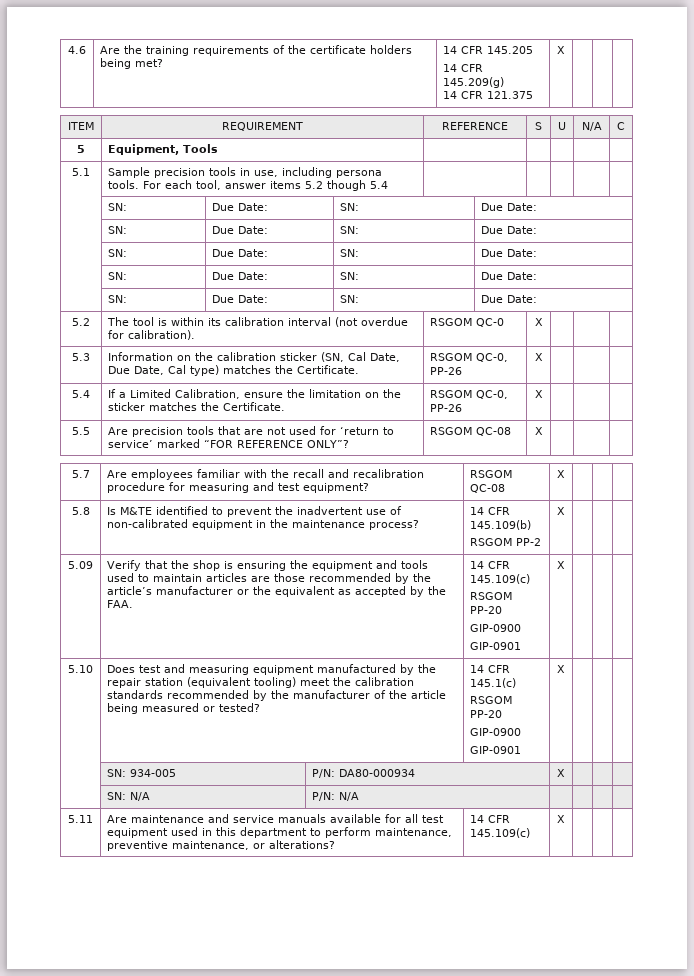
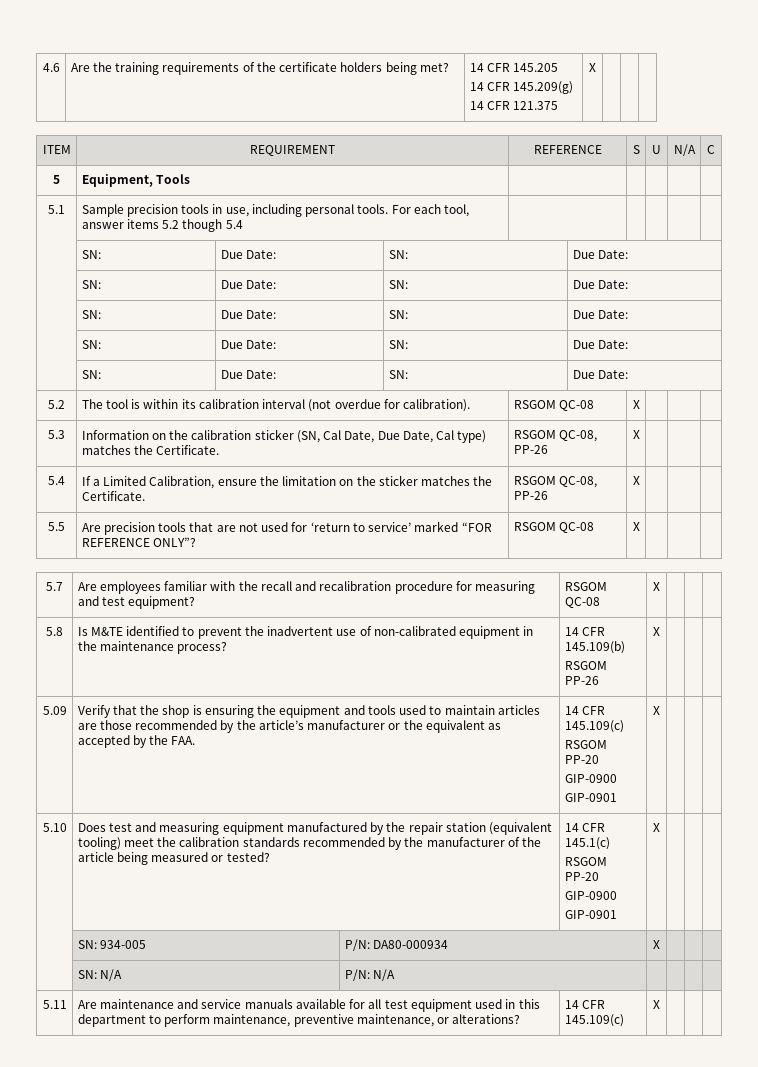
- 5.1 | Sample precision tools in use, including persona tools. For each tool, answer items 5.2 though 5.4 | | | | |
+ 5.1 | Sample precision tools in use, including personal tools. For each tool, answer items 5.2 though 5.4 | | | | |
- 5.2 | The tool is within its calibration interval (not overdue for calibration). | RSGOM QC-0 | X | | |
+ 5.2 | The tool is within its calibration interval (not overdue for calibration). | RSGOM QC-08 | X | | |
- 5.3 | Information on the calibration sticker (SN, Cal Date, Due Date, Cal type) matches the Certificate. | RSGOM QC-0, PP-26 | X | | |
+ 5.3 | Information on the calibration sticker (SN, Cal Date, Due Date, Cal type) matches the Certificate. | RSGOM QC-08, PP-26 | X | | |
- 5.4 | If a Limited Calibration, ensure the limitation on the sticker matches the Certificate. | RSGOM QC-0, PP-26 | X | | |
+ 5.4 | If a Limited Calibration, ensure the limitation on the sticker matches the Certificate. | RSGOM QC-08, PP-26 | X | | |
  5.8 | Is M&TE identified to prevent the inadvertent use of non-calibrated equipment in the maintenance process? | 14 CFR 145.109(b)
- RSGOM PP-2 | X | | |
+ RSGOM PP-26 | X | | |

